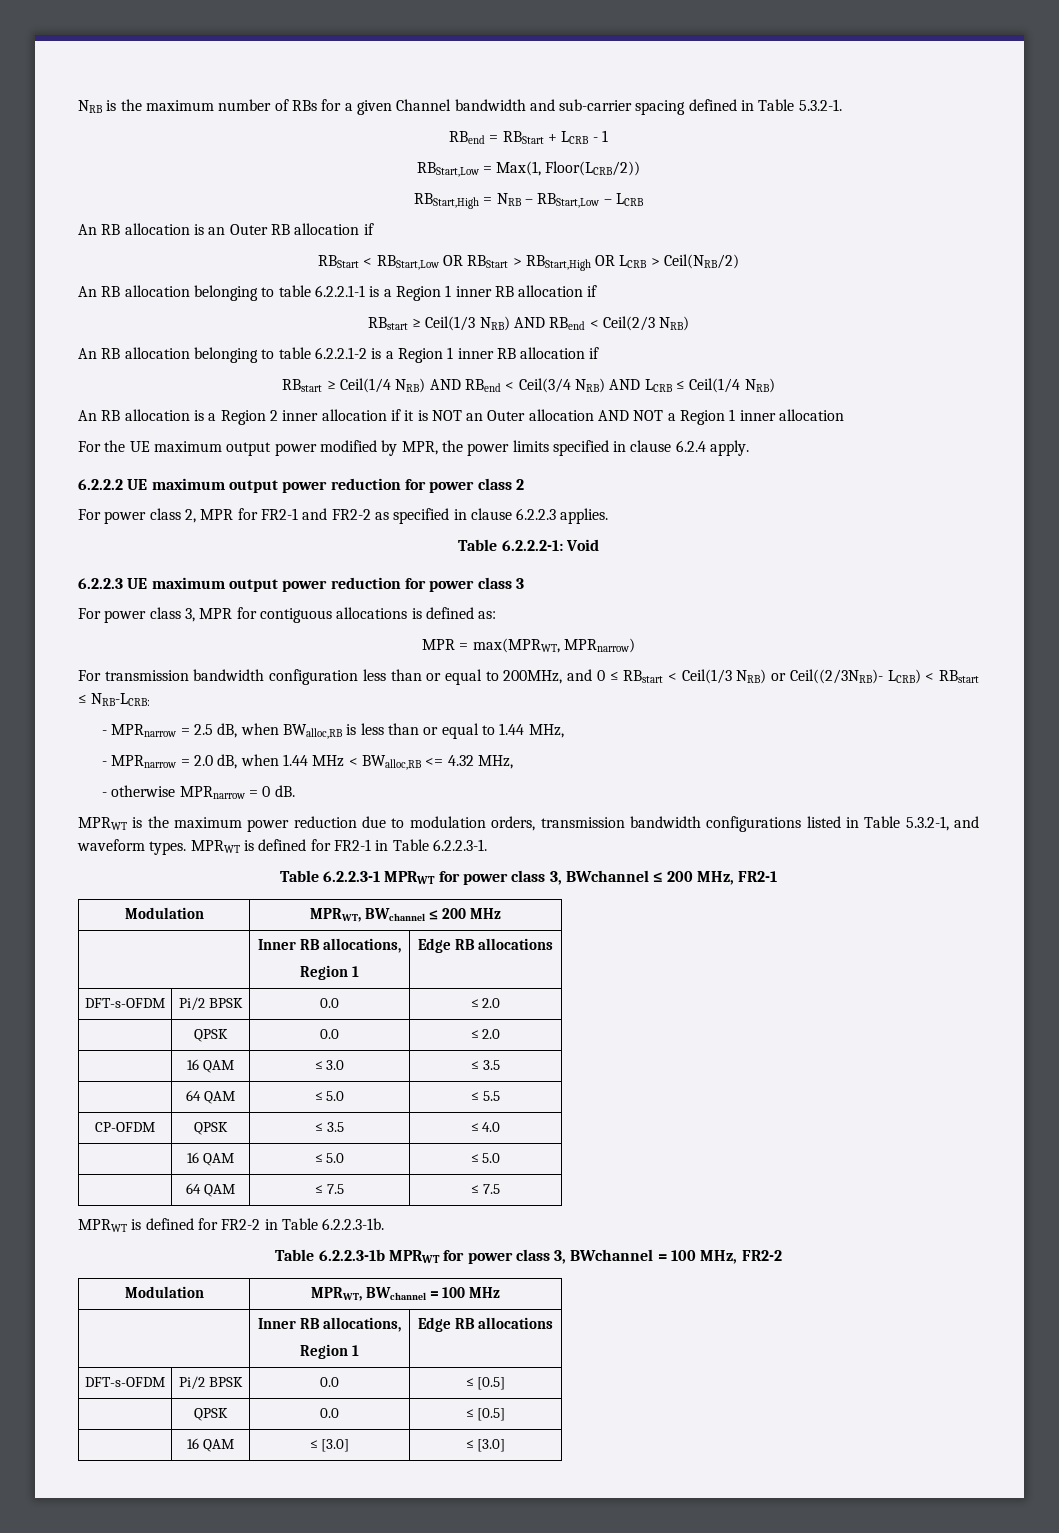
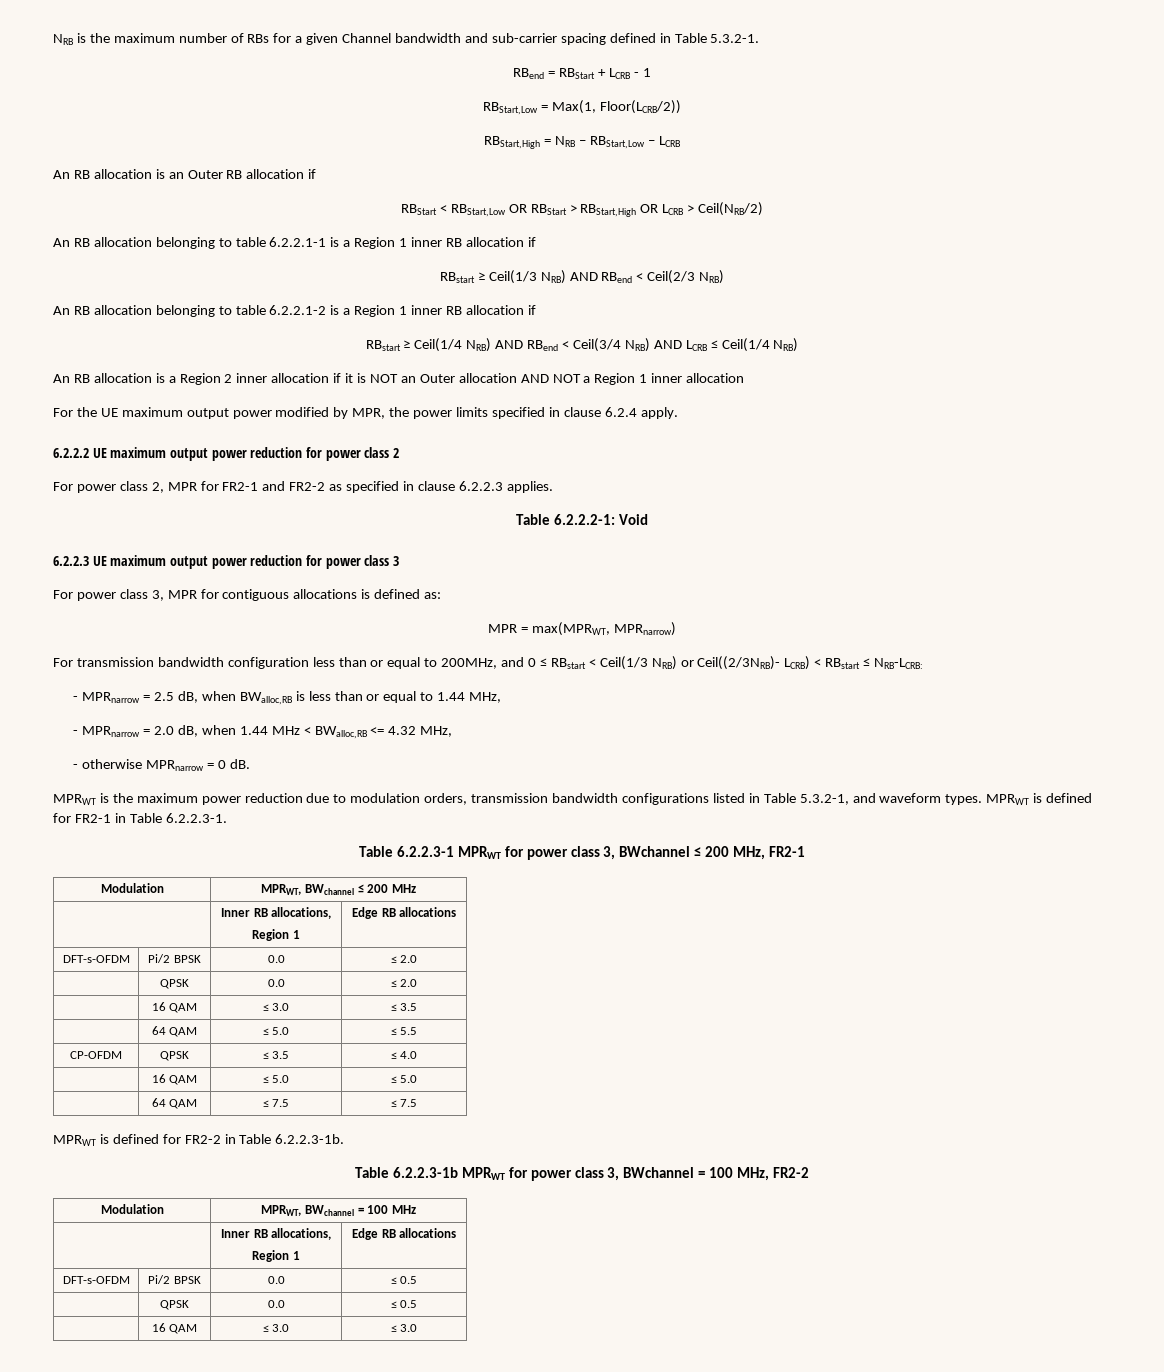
- DFT-s-OFDM | Pi/2 BPSK | 0.0 | ≤ [0.5]
- | QPSK | 0.0 | ≤ [0.5]
- | 16 QAM | ≤ [3.0] | ≤ [3.0]
+ DFT-s-OFDM | Pi/2 BPSK | 0.0 | ≤ 0.5
+ | QPSK | 0.0 | ≤ 0.5
+ | 16 QAM | ≤ 3.0 | ≤ 3.0

